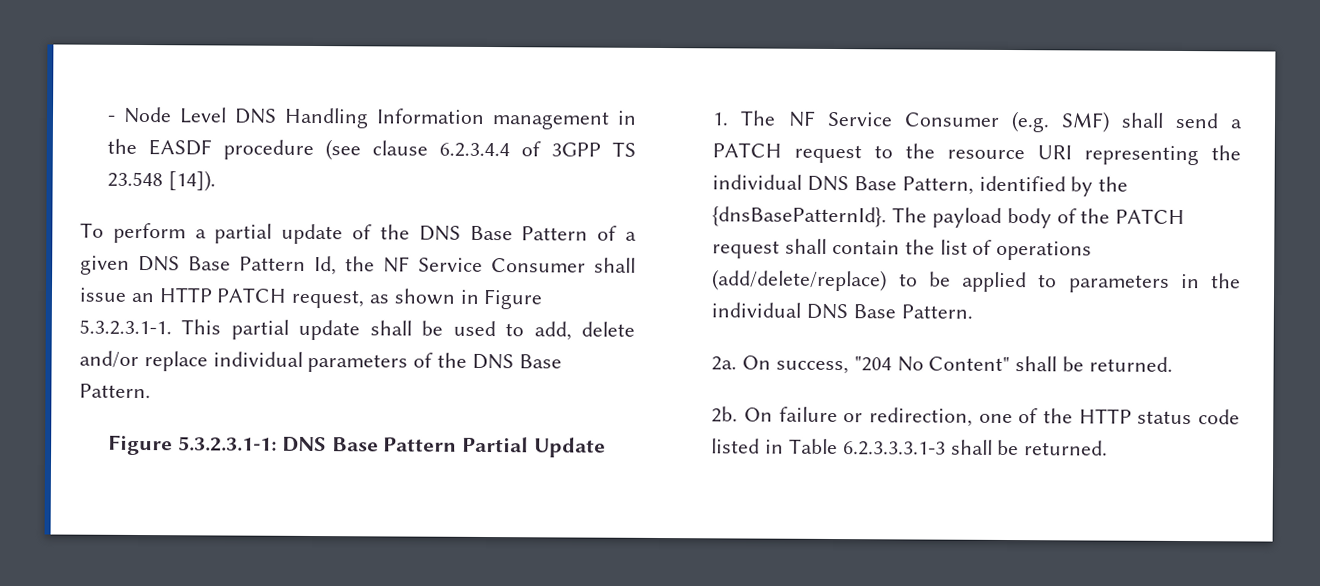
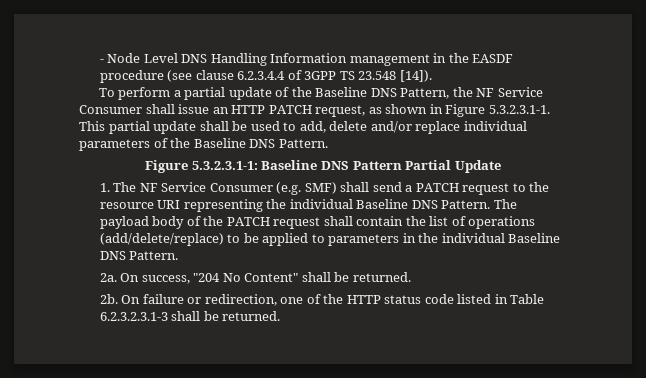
- To perform a partial update of the DNS Base Pattern of a given DNS Base Pattern Id, the NF Service Consumer shall issue an HTTP PATCH request, as shown in Figure 5.3.2.3.1-1. This partial update shall be used to add, delete and/or replace individual parameters of the DNS Base Pattern.
+ To perform a partial update of the Baseline DNS Pattern, the NF Service Consumer shall issue an HTTP PATCH request, as shown in Figure 5.3.2.3.1-1. This partial update shall be used to add, delete and/or replace individual parameters of the Baseline DNS Pattern.
- Figure 5.3.2.3.1-1: DNS Base Pattern Partial Update
+ Figure 5.3.2.3.1-1: Baseline DNS Pattern Partial Update
- 1. The NF Service Consumer (e.g. SMF) shall send a PATCH request to the resource URI representing the individual DNS Base Pattern, identified by the {dnsBasePatternId}.
+ 1. The NF Service Consumer (e.g. SMF) shall send a PATCH request to the resource URI representing the individual Baseline DNS Pattern.
- The payload body of the PATCH request shall contain the list of operations (add/delete/replace) to be applied to parameters in the individual DNS Base Pattern.
+ The payload body of the PATCH request shall contain the list of operations (add/delete/replace) to be applied to parameters in the individual Baseline DNS Pattern.
- On failure or redirection, one of the HTTP status code listed in Table 6.2.3.3.3.1-3 shall be returned.
+ On failure or redirection, one of the HTTP status code listed in Table 6.2.3.2.3.1-3 shall be returned.

